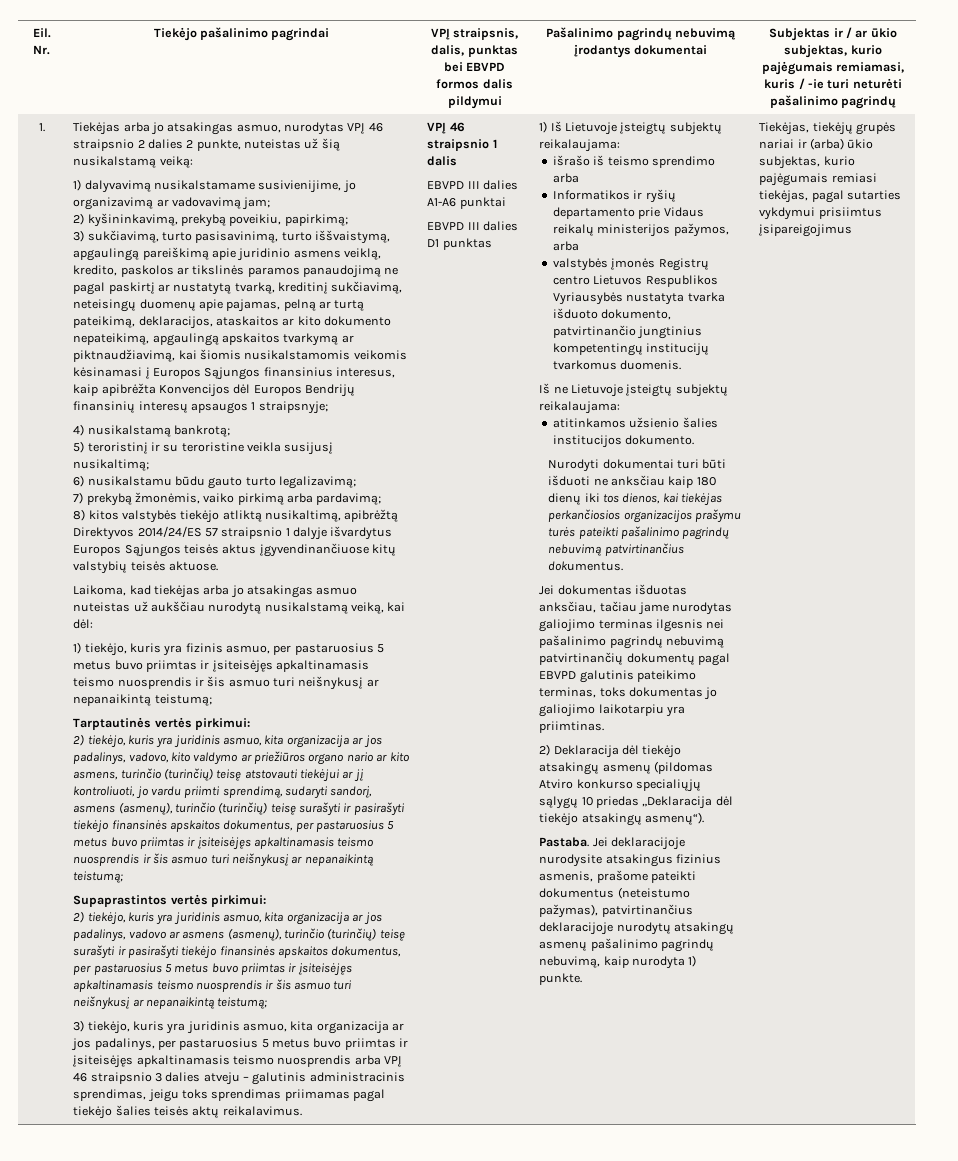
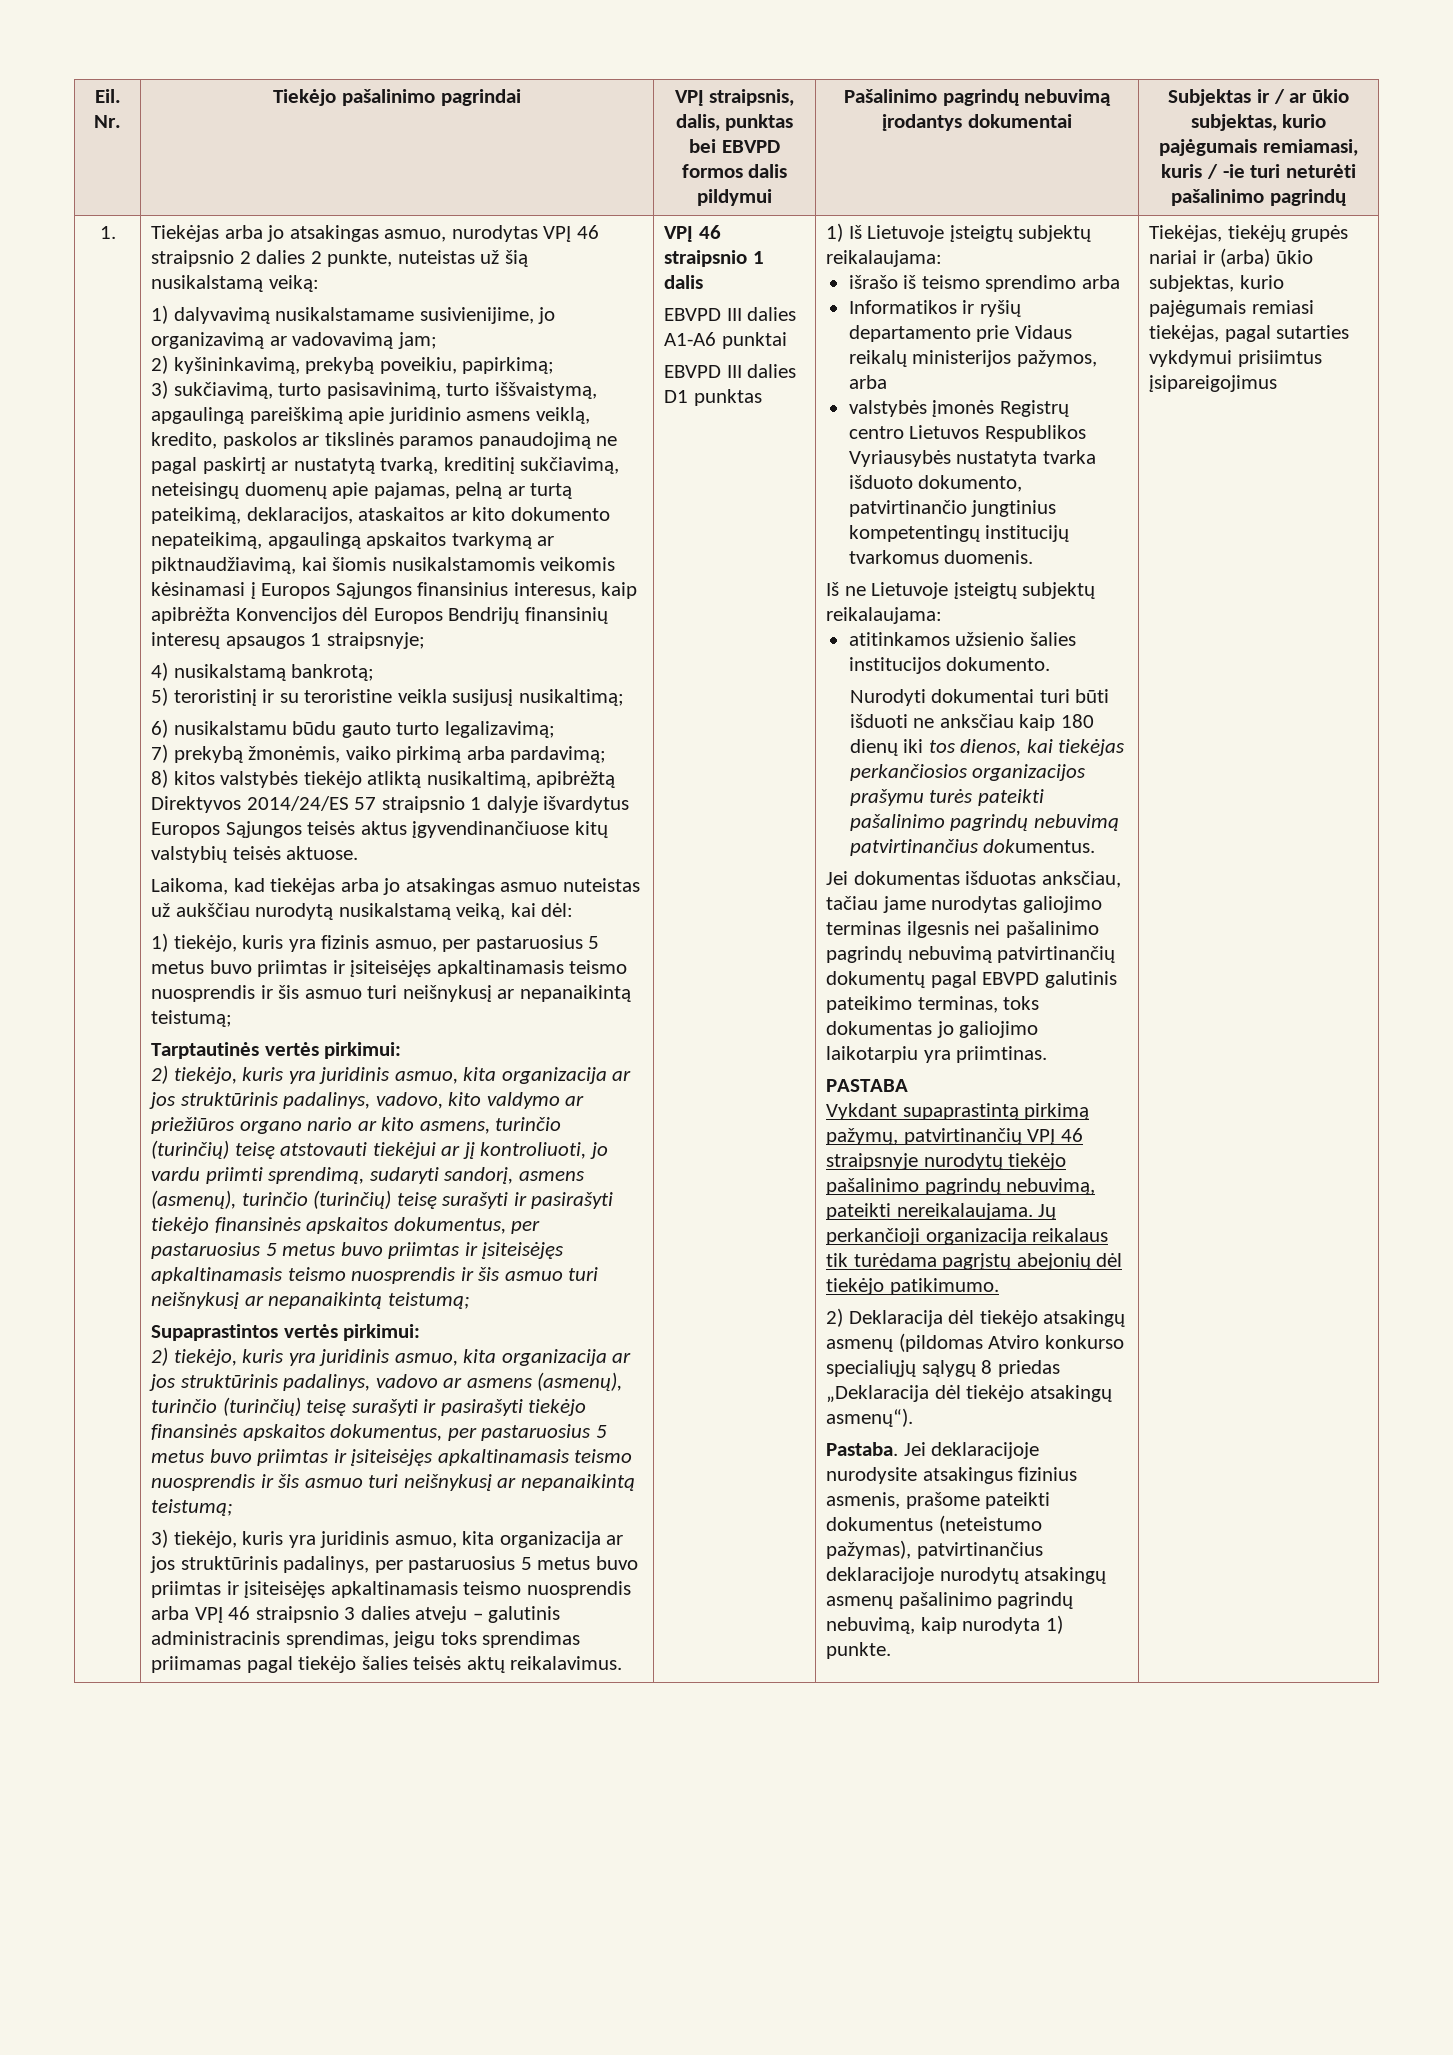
- 2) tiekėjo, kuris yra juridinis asmuo, kita organizacija ar jos padalinys, vadovo, kito valdymo ar priežiūros organo nario ar kito asmens, turinčio (turinčių) teisę atstovauti tiekėjui ar jį kontroliuoti, jo vardu priimti sprendimą, sudaryti sandorį, asmens (asmenų), turinčio (turinčių) teisę surašyti ir pasirašyti tiekėjo finansinės apskaitos dokumentus, per pastaruosius 5 metus buvo priimtas ir įsiteisėjęs apkaltinamasis teismo nuosprendis ir šis asmuo turi neišnykusį ar nepanaikintą teistumą;
+ 2) tiekėjo, kuris yra juridinis asmuo, kita organizacija ar jos struktūrinis padalinys, vadovo, kito valdymo ar priežiūros organo nario ar kito asmens, turinčio (turinčių) teisę atstovauti tiekėjui ar jį kontroliuoti, jo vardu priimti sprendimą, sudaryti sandorį, asmens (asmenų), turinčio (turinčių) teisę surašyti ir pasirašyti tiekėjo finansinės apskaitos dokumentus, per pastaruosius 5 metus buvo priimtas ir įsiteisėjęs apkaltinamasis teismo nuosprendis ir šis asmuo turi neišnykusį ar nepanaikintą teistumą;
- 2) tiekėjo, kuris yra juridinis asmuo, kita organizacija ar jos padalinys, vadovo ar asmens (asmenų), turinčio (turinčių) teisę surašyti ir pasirašyti tiekėjo finansinės apskaitos dokumentus, per pastaruosius 5 metus buvo priimtas ir įsiteisėjęs apkaltinamasis teismo nuosprendis ir šis asmuo turi neišnykusį ar nepanaikintą teistumą;
+ 2) tiekėjo, kuris yra juridinis asmuo, kita organizacija ar jos struktūrinis padalinys, vadovo ar asmens (asmenų), turinčio (turinčių) teisę surašyti ir pasirašyti tiekėjo finansinės apskaitos dokumentus, per pastaruosius 5 metus buvo priimtas ir įsiteisėjęs apkaltinamasis teismo nuosprendis ir šis asmuo turi neišnykusį ar nepanaikintą teistumą;
- 3) tiekėjo, kuris yra juridinis asmuo, kita organizacija ar jos padalinys, per pastaruosius 5 metus buvo priimtas ir įsiteisėjęs apkaltinamasis teismo nuosprendis arba VPĮ 46 straipsnio 3 dalies atveju – galutinis administracinis sprendimas, jeigu toks sprendimas priimamas pagal tiekėjo šalies teisės aktų reikalavimus.
+ 3) tiekėjo, kuris yra juridinis asmuo, kita organizacija ar jos struktūrinis padalinys, per pastaruosius 5 metus buvo priimtas ir įsiteisėjęs apkaltinamasis teismo nuosprendis arba VPĮ 46 straipsnio 3 dalies atveju – galutinis administracinis sprendimas, jeigu toks sprendimas priimamas pagal tiekėjo šalies teisės aktų reikalavimus.
+ PASTABA
+ Vykdant supaprastintą pirkimą pažymų, patvirtinančių VPĮ 46 straipsnyje nurodytų tiekėjo pašalinimo pagrindų nebuvimą, pateikti nereikalaujama. Jų perkančioji organizacija reikalaus tik turėdama pagrįstų abejonių dėl tiekėjo patikimumo.
- 2) Deklaracija dėl tiekėjo atsakingų asmenų (pildomas Atviro konkurso specialiųjų sąlygų 10 priedas „Deklaracija dėl tiekėjo atsakingų asmenų“).
+ 2) Deklaracija dėl tiekėjo atsakingų asmenų (pildomas Atviro konkurso specialiųjų sąlygų 8 priedas „Deklaracija dėl tiekėjo atsakingų asmenų“).

